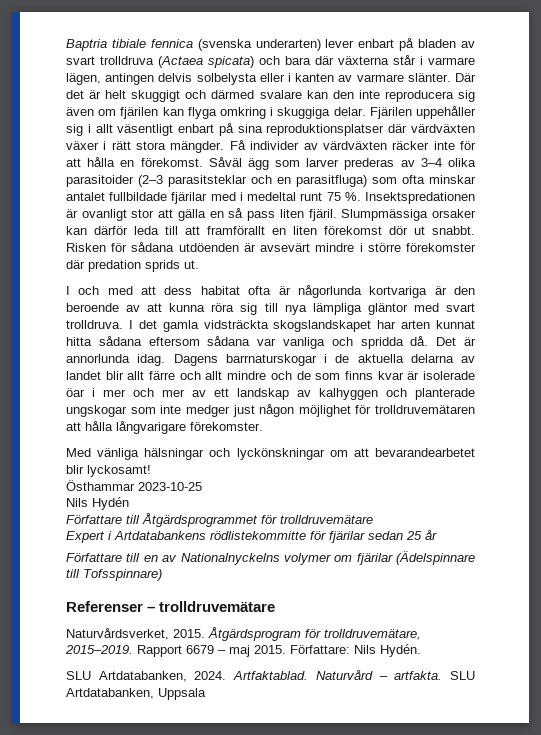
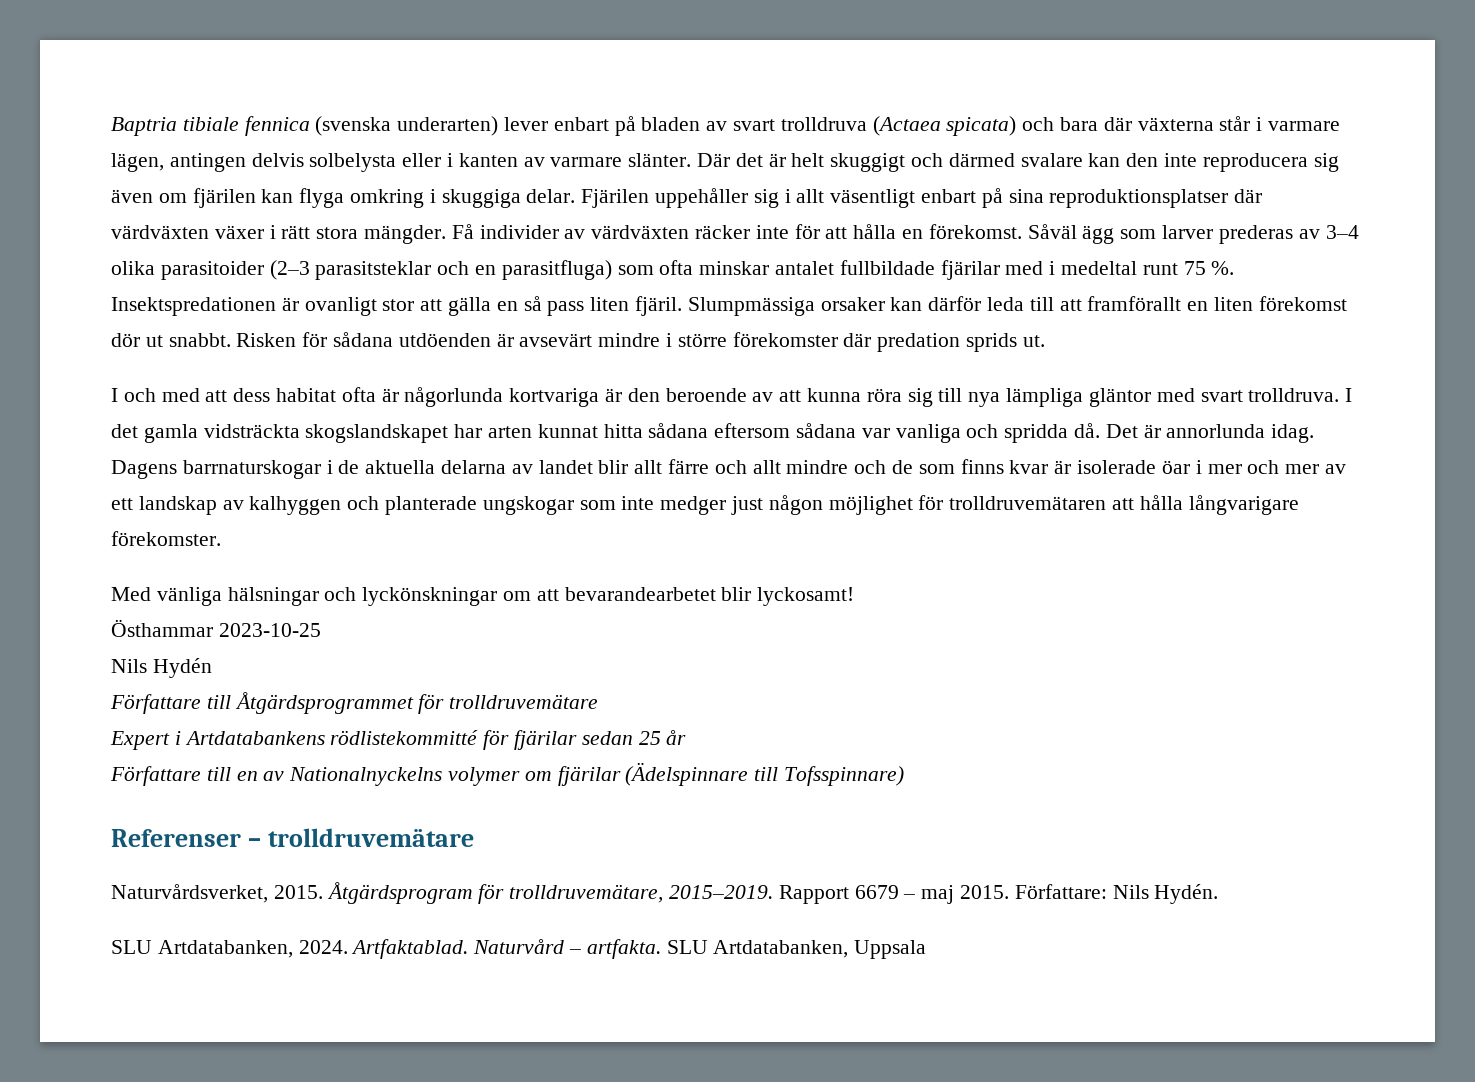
- Expert i Artdatabankens rödlistekommitte för fjärilar sedan 25 år
+ Expert i Artdatabankens rödlistekommitté för fjärilar sedan 25 år

